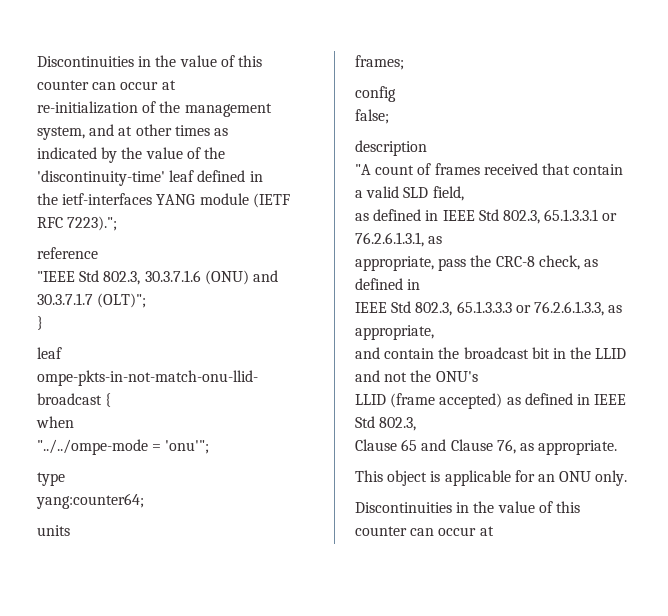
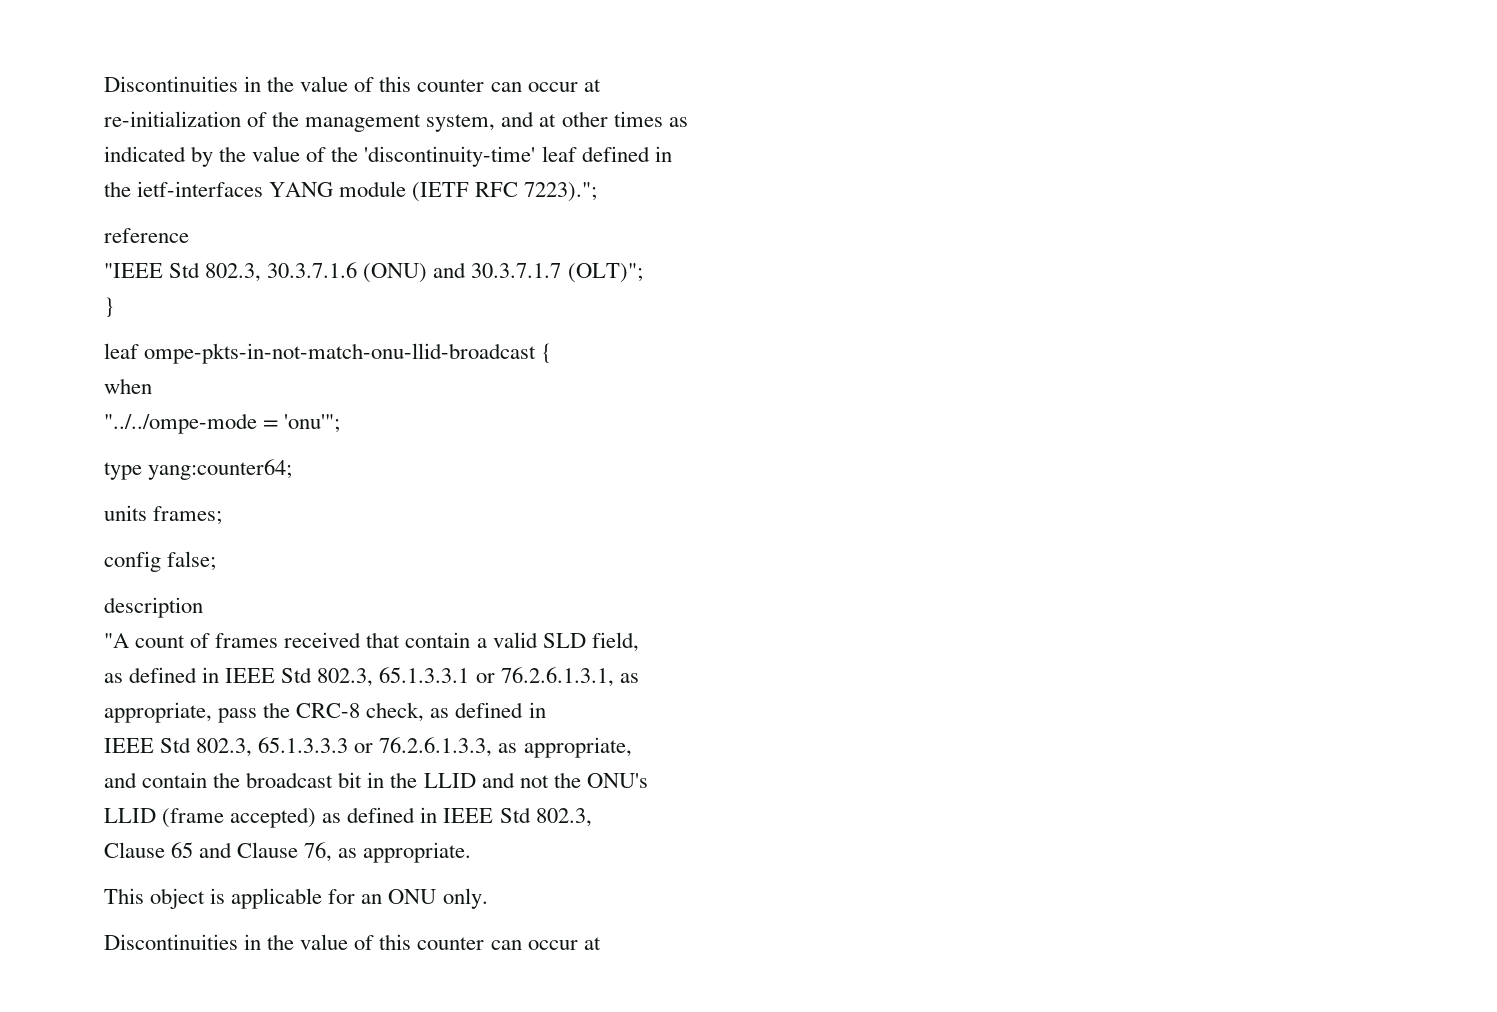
- type
- yang:counter64;
+ type yang:counter64;
- units
- frames;
+ units frames;
- config
- false;
+ config false;

